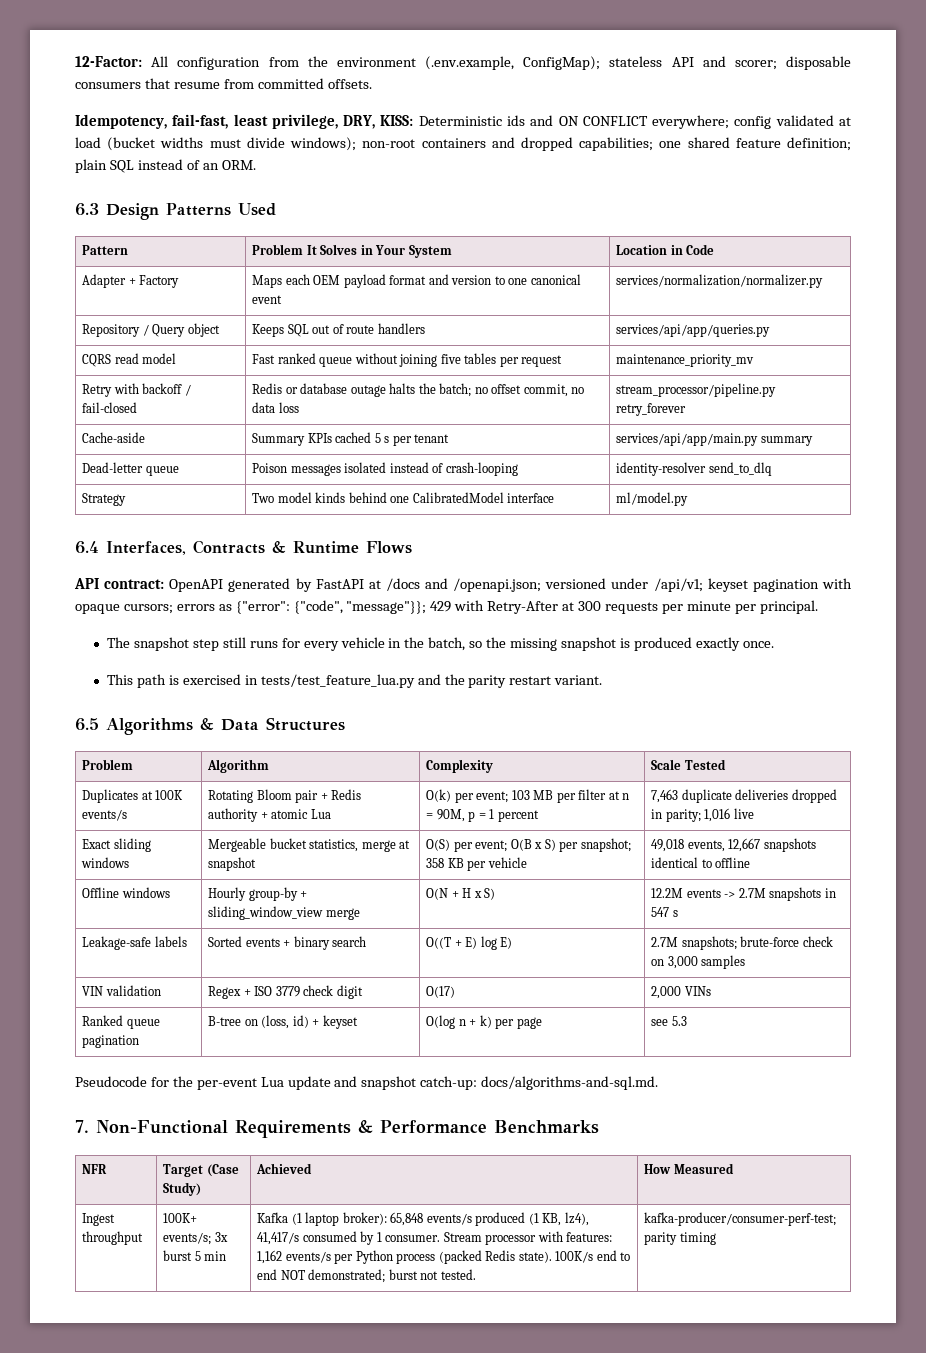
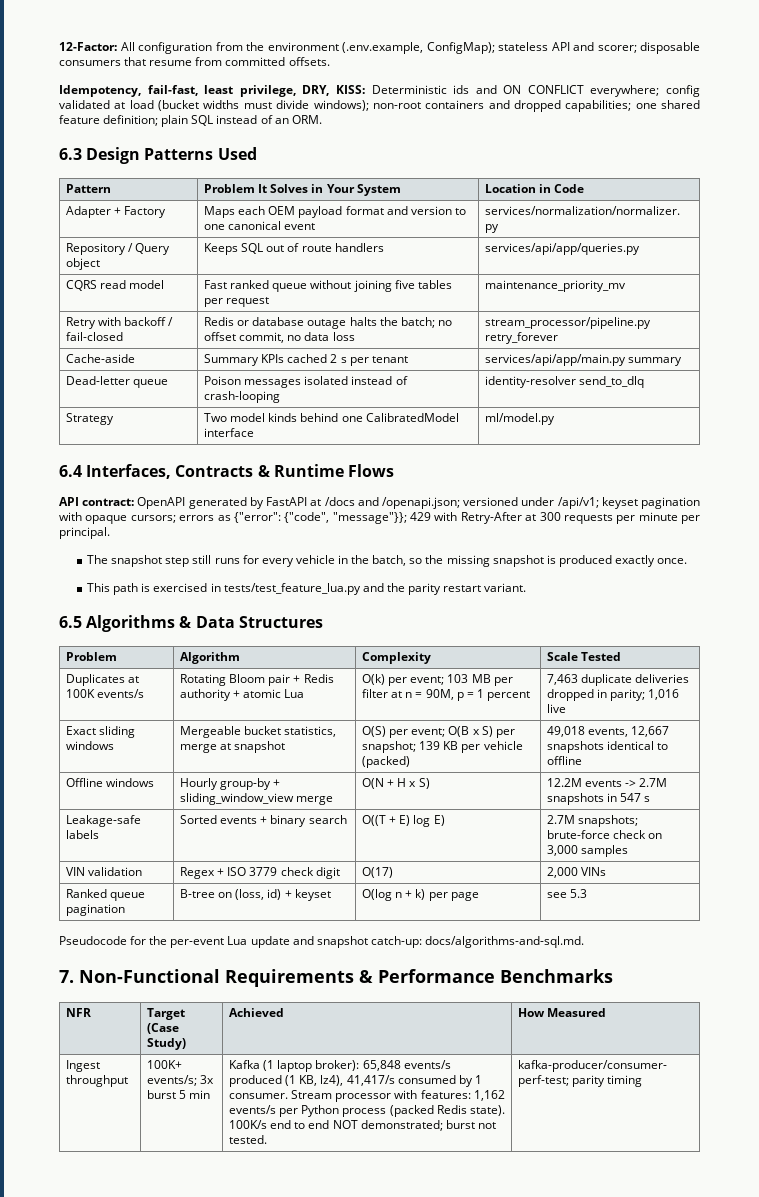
- Cache-aside | Summary KPIs cached 5 s per tenant | services/api/app/main.py summary
+ Cache-aside | Summary KPIs cached 2 s per tenant | services/api/app/main.py summary
- Exact sliding windows | Mergeable bucket statistics, merge at snapshot | O(S) per event; O(B x S) per snapshot; 358 KB per vehicle | 49,018 events, 12,667 snapshots identical to offline
+ Exact sliding windows | Mergeable bucket statistics, merge at snapshot | O(S) per event; O(B x S) per snapshot; 139 KB per vehicle (packed) | 49,018 events, 12,667 snapshots identical to offline

